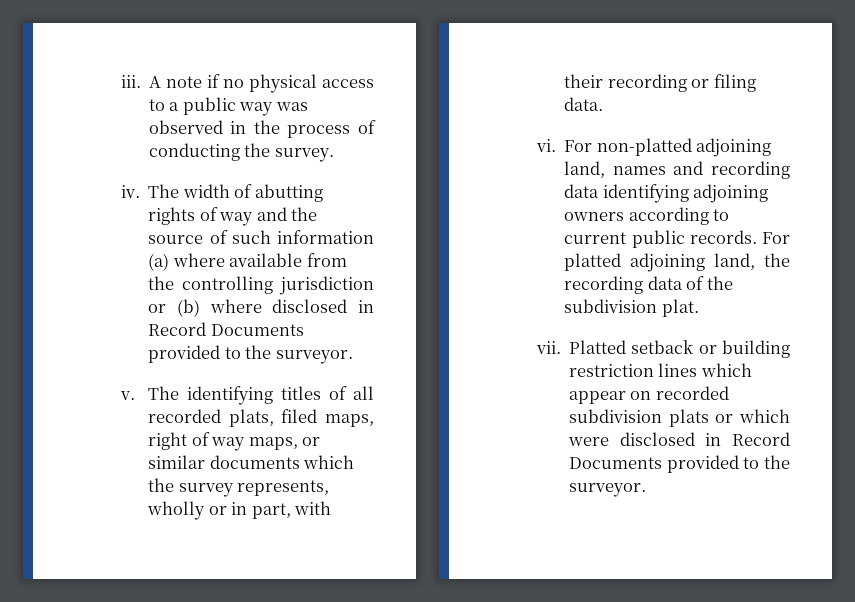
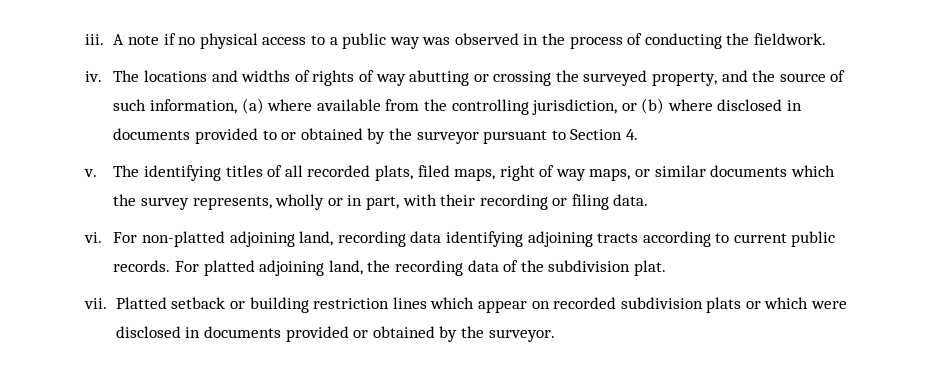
- A note if no physical access to a public way was observed in the process of conducting the survey.
+ A note if no physical access to a public way was observed in the process of conducting the fieldwork.
- The width of abutting rights of way and the source of such information (a) where available from the controlling jurisdiction or (b) where disclosed in Record Documents provided to the surveyor.
+ The locations and widths of rights of way abutting or crossing the surveyed property, and the source of such information, (a) where available from the controlling jurisdiction, or (b) where disclosed in documents provided to or obtained by the surveyor pursuant to Section 4.
- For non-platted adjoining land, names and recording data identifying adjoining owners according to current public records.
+ For non-platted adjoining land, recording data identifying adjoining tracts according to current public records.
- Platted setback or building restriction lines which appear on recorded subdivision plats or which were disclosed in Record Documents provided to the surveyor.
+ Platted setback or building restriction lines which appear on recorded subdivision plats or which were disclosed in documents provided or obtained by the surveyor.

